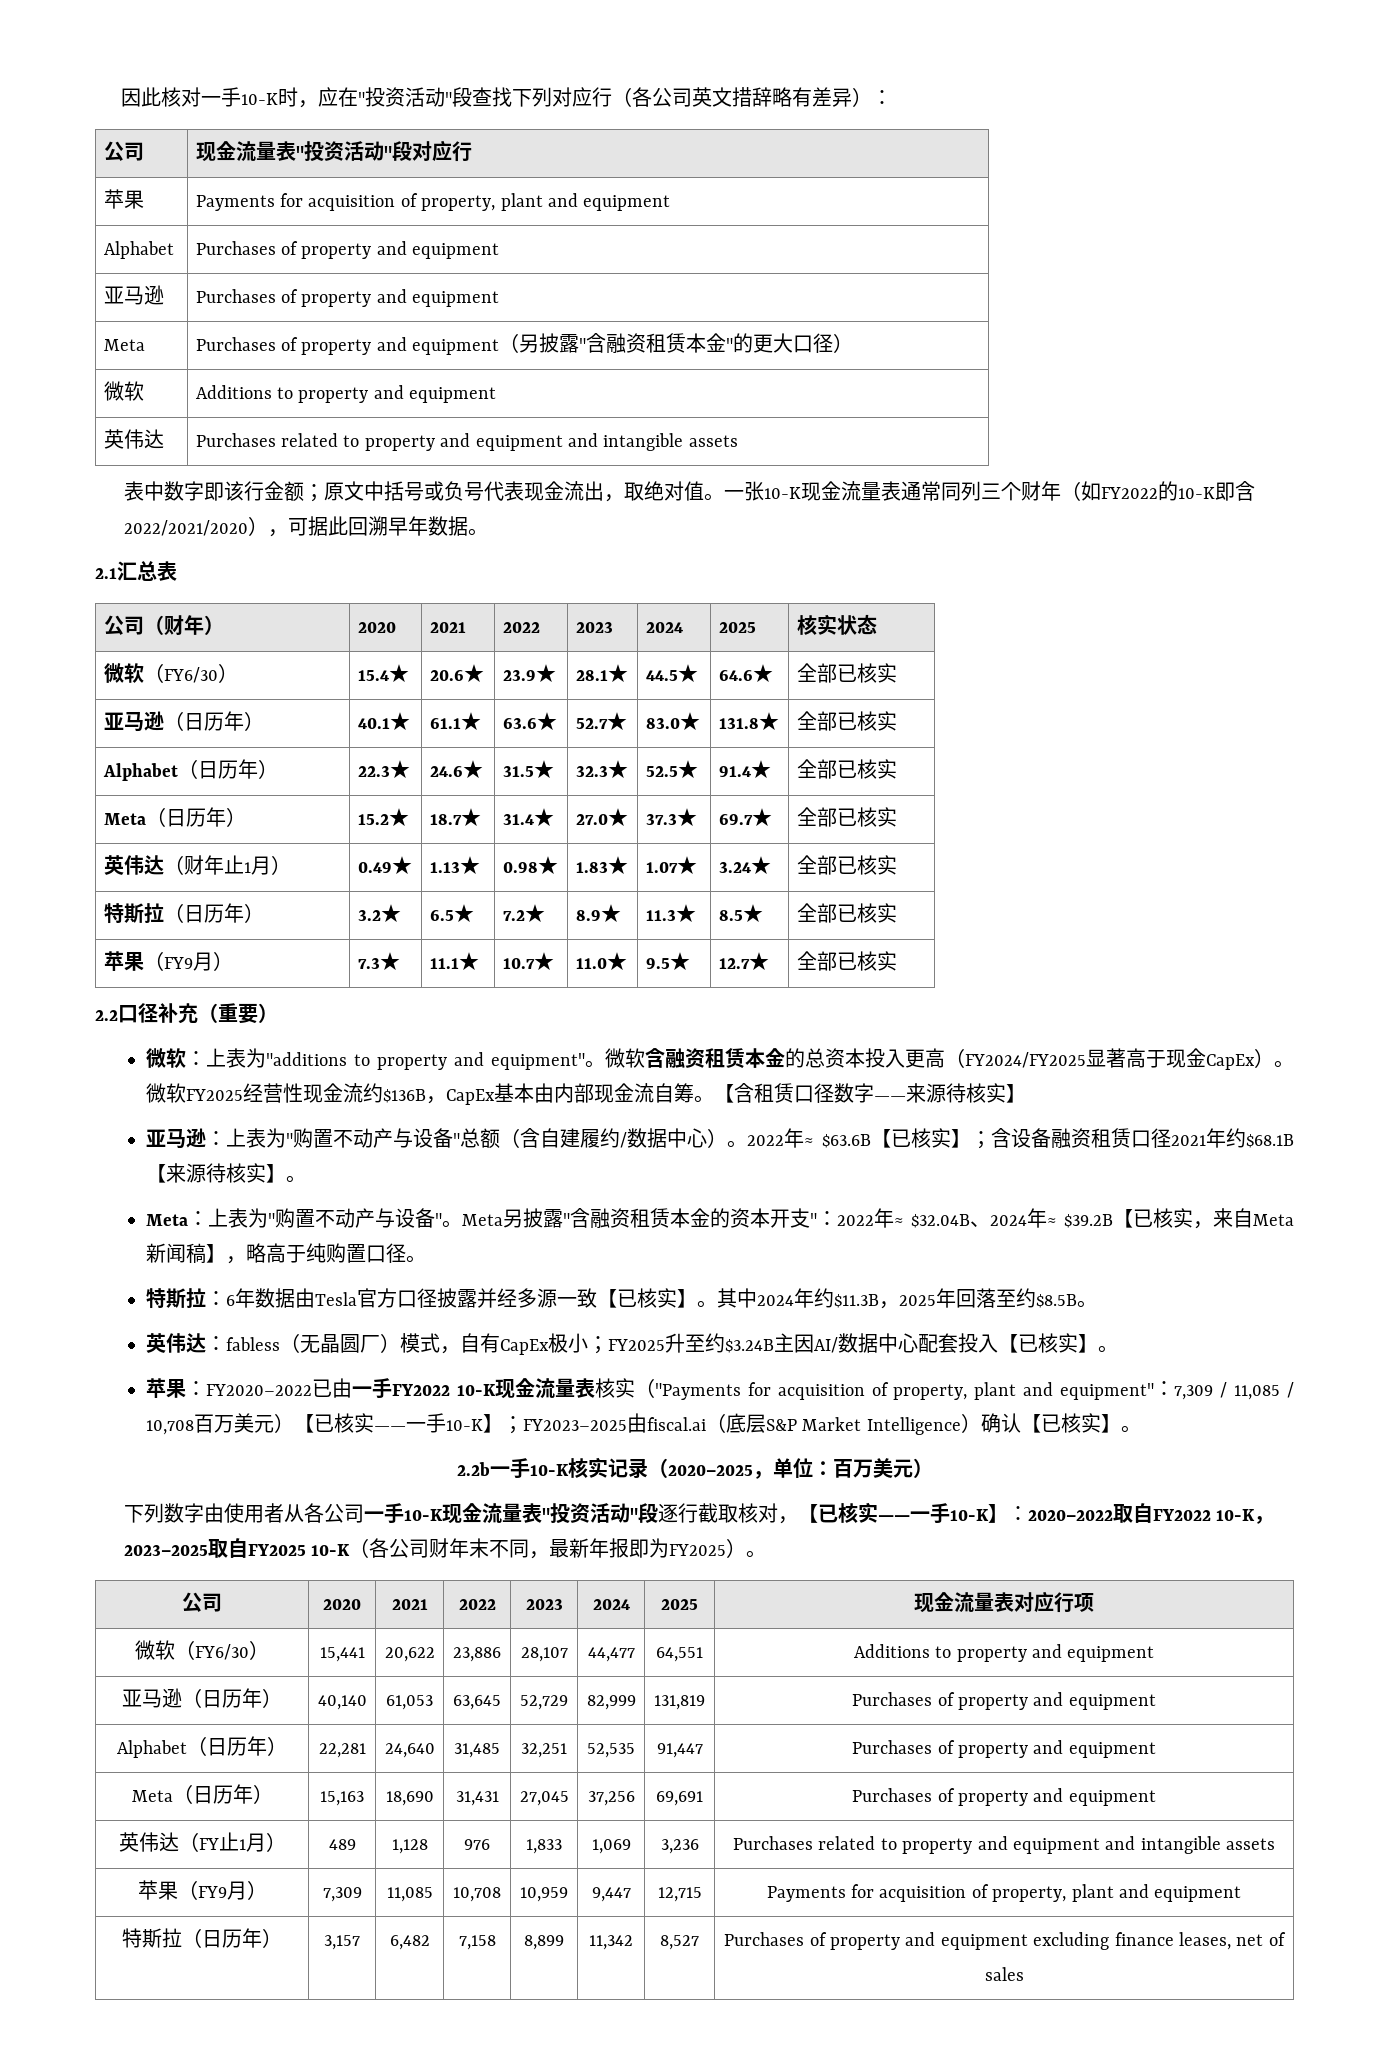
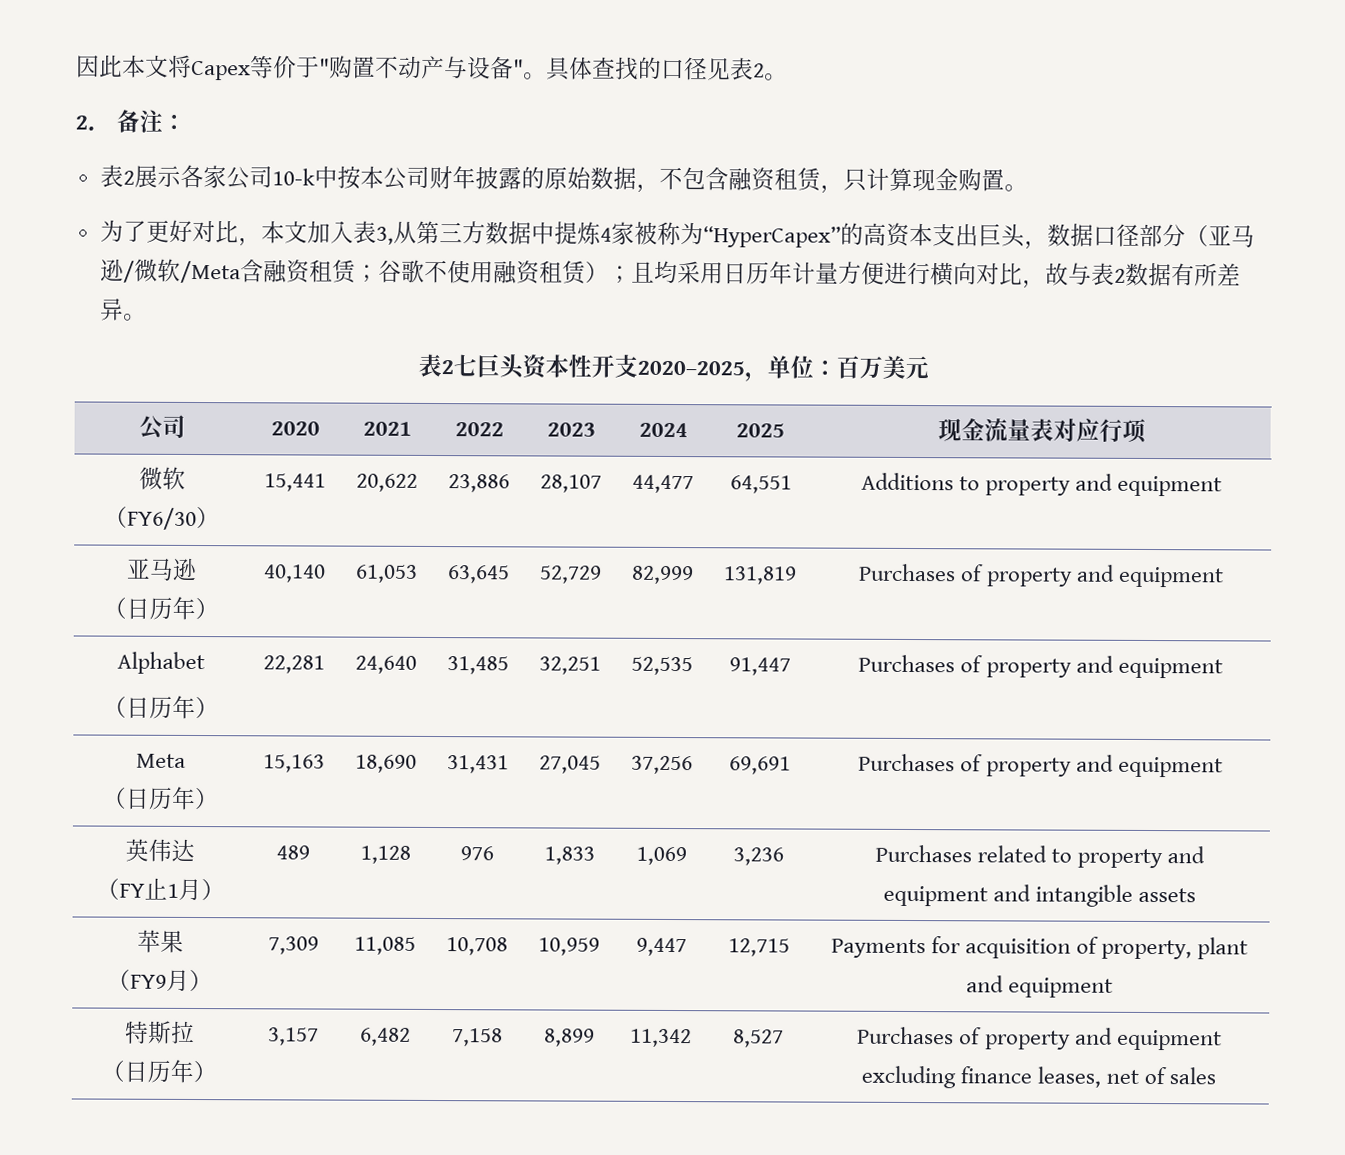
- 因此核对一手10-K时，应在"投资活动"段查找下列对应行（各公司英文措辞略有差异）：
- 公司 | 现金流量表"投资活动"段对应行
- 苹果 | Payments for acquisition of property, plant and equipment
- Alphabet | Purchases of property and equipment
- 亚马逊 | Purchases of property and equipment
- Meta | Purchases of property and equipment（另披露"含融资租赁本金"的更大口径）
- 微软 | Additions to property and equipment
- 英伟达 | Purchases related to property and equipment and intangible assets
- 表中数字即该行金额；原文中括号或负号代表现金流出，取绝对值。一张10-K现金流量表通常同列三个财年（如FY2022的10-K即含2022/2021/2020），可据此回溯早年数据。
- 2.1汇总表
- 公司（财年） | 2020 | 2021 | 2022 | 2023 | 2024 | 2025 | 核实状态
- 微软（FY6/30） | 15.4★ | 20.6★ | 23.9★ | 28.1★ | 44.5★ | 64.6★ | 全部已核实
- 亚马逊（日历年） | 40.1★ | 61.1★ | 63.6★ | 52.7★ | 83.0★ | 131.8★ | 全部已核实
- Alphabet（日历年） | 22.3★ | 24.6★ | 31.5★ | 32.3★ | 52.5★ | 91.4★ | 全部已核实
- Meta（日历年） | 15.2★ | 18.7★ | 31.4★ | 27.0★ | 37.3★ | 69.7★ | 全部已核实
- 英伟达（财年止1月） | 0.49★ | 1.13★ | 0.98★ | 1.83★ | 1.07★ | 3.24★ | 全部已核实
- 特斯拉（日历年） | 3.2★ | 6.5★ | 7.2★ | 8.9★ | 11.3★ | 8.5★ | 全部已核实
- 苹果（FY9月） | 7.3★ | 11.1★ | 10.7★ | 11.0★ | 9.5★ | 12.7★ | 全部已核实
- 2.2口径补充（重要）
- 微软：上表为"additions to property and equipment"。微软含融资租赁本金的总资本投入更高（FY2024/FY2025显著高于现金CapEx）。微软FY2025经营性现金流约$136B，CapEx基本由内部现金流自筹。【含租赁口径数字——来源待核实】
- 亚马逊：上表为"购置不动产与设备"总额（含自建履约/数据中心）。2022年≈ $63.6B【已核实】；含设备融资租赁口径2021年约$68.1B【来源待核实】。
- Meta：上表为"购置不动产与设备"。
+ 因此本文将Capex等价于"购置不动产与设备"。
- Meta另披露"含融资租赁本金的资本开支"：2022年≈ $32.04B、2024年≈ $39.2B【已核实，来自Meta新闻稿】，略高于纯购置口径。
- 特斯拉：6年数据由Tesla官方口径披露并经多源一致【已核实】。其中2024年约$11.3B，2025年回落至约$8.5B。
- 英伟达：fabless（无晶圆厂）模式，自有CapEx极小；FY2025升至约$3.24B主因AI/数据中心配套投入【已核实】。
- 苹果：FY2020–2022已由一手FY2022 10-K现金流量表核实（"Payments for acquisition of property, plant and equipment"：7,309 / 11,085 / 10,708百万美元）【已核实——一手10-K】；FY2023–2025由fiscal.ai（底层S&P Market Intelligence）确认【已核实】。
- 2.2b一手10-K核实记录（2020–2025，单位：百万美元）
- 下列数字由使用者从各公司一手10-K现金流量表"投资活动"段逐行截取核对，【已核实——一手10-K】：2020–2022取自FY2022 10-K，2023–2025取自FY2025 10-K（各公司财年末不同，最新年报即为FY2025）。
+ 具体查找的口径见表2。
+ 2.备注：
+ 表2展示各家公司10-k中按本公司财年披露的原始数据，不包含融资租赁，只计算现金购置。
+ 为了更好对比，本文加入表3,从第三方数据中提炼4家被称为“HyperCapex”的高资本支出巨头，数据口径部分（亚马逊/微软/Meta含融资租赁；谷歌不使用融资租赁）；且均采用日历年计量方便进行横向对比，故与表2数据有所差异。
+ 表2七巨头资本性开支2020–2025，单位：百万美元
  微软（FY6/30） | 15,441 | 20,622 | 23,886 | 28,107 | 44,477 | 64,551 | Additions to property and equipment
- 亚马逊（日历年） | 40,140 | 61,053 | 63,645 | 52,729 | 82,999 | 131,819 | Purchases of property and equipment
+ 亚马逊
+ （日历年） | 40,140 | 61,053 | 63,645 | 52,729 | 82,999 | 131,819 | Purchases of property and equipment
- Alphabet（日历年） | 22,281 | 24,640 | 31,485 | 32,251 | 52,535 | 91,447 | Purchases of property and equipment
+ Alphabet
+ （日历年） | 22,281 | 24,640 | 31,485 | 32,251 | 52,535 | 91,447 | Purchases of property and equipment
- Meta（日历年） | 15,163 | 18,690 | 31,431 | 27,045 | 37,256 | 69,691 | Purchases of property and equipment
+ Meta
+ （日历年） | 15,163 | 18,690 | 31,431 | 27,045 | 37,256 | 69,691 | Purchases of property and equipment
- 英伟达（FY止1月） | 489 | 1,128 | 976 | 1,833 | 1,069 | 3,236 | Purchases related to property and equipment and intangible assets
+ 英伟达
+ （FY止1月） | 489 | 1,128 | 976 | 1,833 | 1,069 | 3,236 | Purchases related to property and equipment and intangible assets
- 苹果（FY9月） | 7,309 | 11,085 | 10,708 | 10,959 | 9,447 | 12,715 | Payments for acquisition of property, plant and equipment
+ 苹果
+ （FY9月） | 7,309 | 11,085 | 10,708 | 10,959 | 9,447 | 12,715 | Payments for acquisition of property, plant and equipment
- 特斯拉（日历年） | 3,157 | 6,482 | 7,158 | 8,899 | 11,342 | 8,527 | Purchases of property and equipment excluding finance leases, net of sales
+ 特斯拉
+ （日历年） | 3,157 | 6,482 | 7,158 | 8,899 | 11,342 | 8,527 | Purchases of property and equipment excluding finance leases, net of sales

